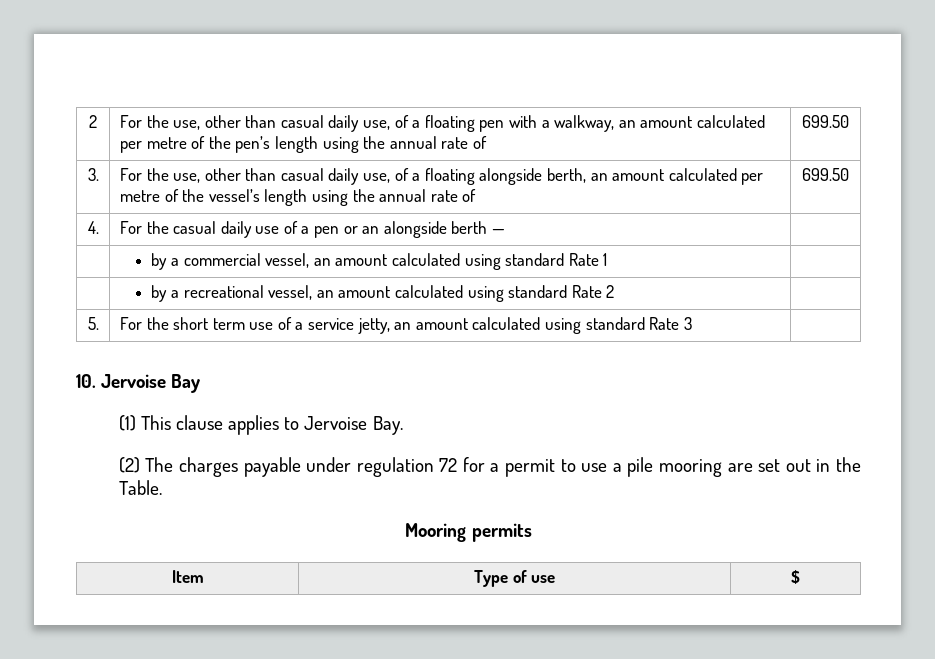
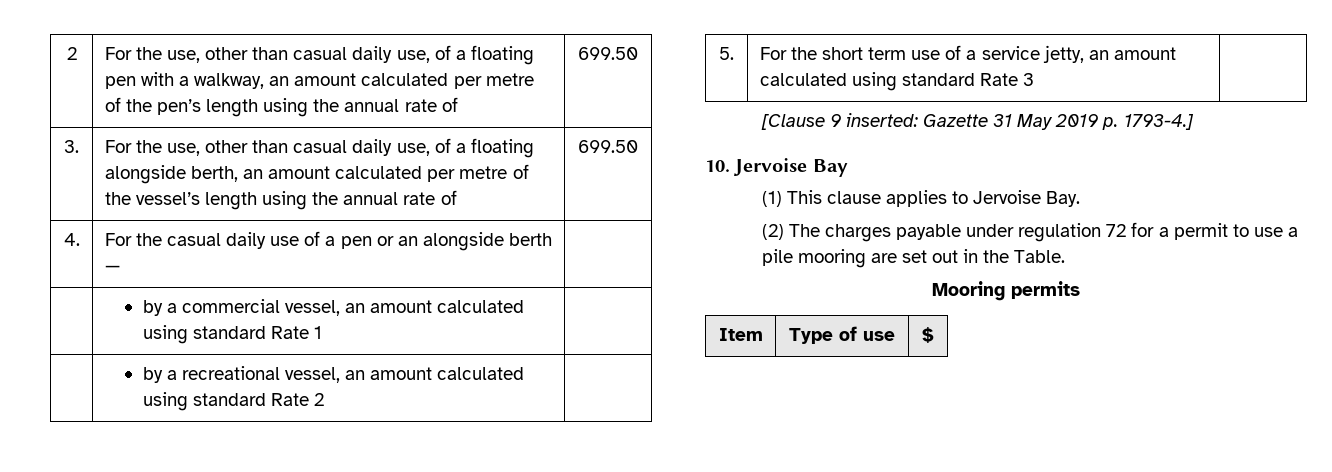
+ [Clause 9 inserted: Gazette 31 May 2019 p. 1793-4.]

